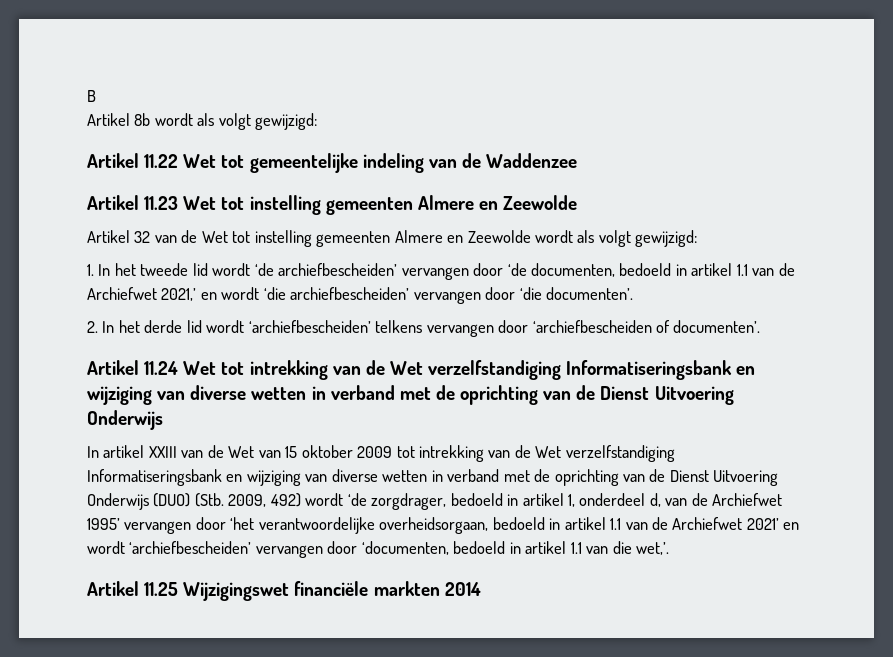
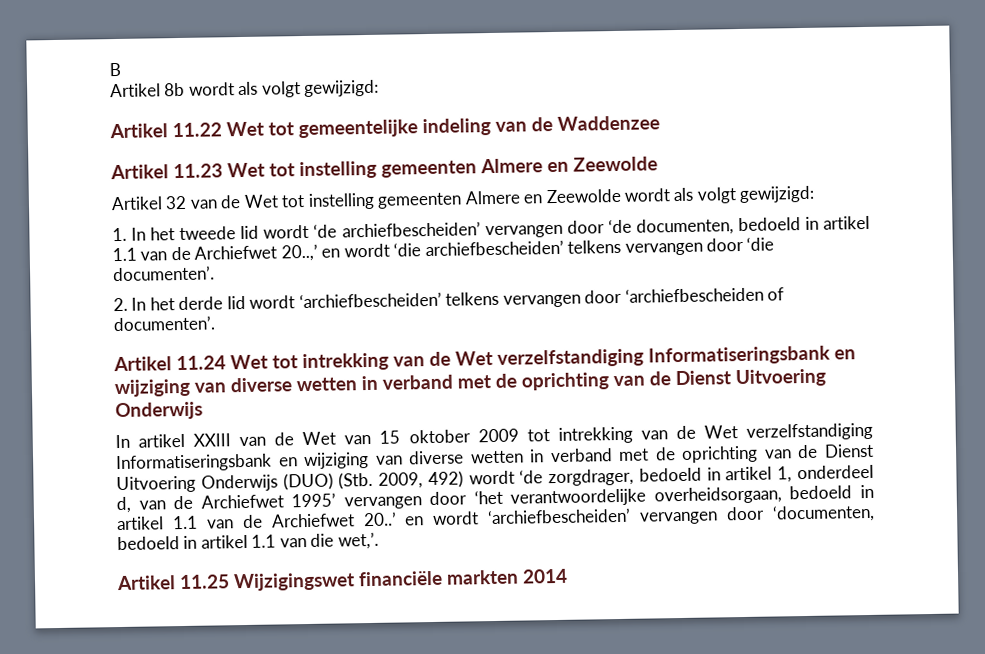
- 1. In het tweede lid wordt ‘de archiefbescheiden’ vervangen door ‘de documenten, bedoeld in artikel 1.1 van de Archiefwet 2021,’ en wordt ‘die archiefbescheiden’ vervangen door ‘die documenten’.
+ 1. In het tweede lid wordt ‘de archiefbescheiden’ vervangen door ‘de documenten, bedoeld in artikel 1.1 van de Archiefwet 20..,’ en wordt ‘die archiefbescheiden’ telkens vervangen door ‘die documenten’.
- In artikel XXIII van de Wet van 15 oktober 2009 tot intrekking van de Wet verzelfstandiging Informatiseringsbank en wijziging van diverse wetten in verband met de oprichting van de Dienst Uitvoering Onderwijs (DUO) (Stb. 2009, 492) wordt ‘de zorgdrager, bedoeld in artikel 1, onderdeel d, van de Archiefwet 1995’ vervangen door ‘het verantwoordelijke overheidsorgaan, bedoeld in artikel 1.1 van de Archiefwet 2021’ en wordt ‘archiefbescheiden’ vervangen door ‘documenten, bedoeld in artikel 1.1 van die wet,’.
+ In artikel XXIII van de Wet van 15 oktober 2009 tot intrekking van de Wet verzelfstandiging Informatiseringsbank en wijziging van diverse wetten in verband met de oprichting van de Dienst Uitvoering Onderwijs (DUO) (Stb. 2009, 492) wordt ‘de zorgdrager, bedoeld in artikel 1, onderdeel d, van de Archiefwet 1995’ vervangen door ‘het verantwoordelijke overheidsorgaan, bedoeld in artikel 1.1 van de Archiefwet 20..’ en wordt ‘archiefbescheiden’ vervangen door ‘documenten, bedoeld in artikel 1.1 van die wet,’.

